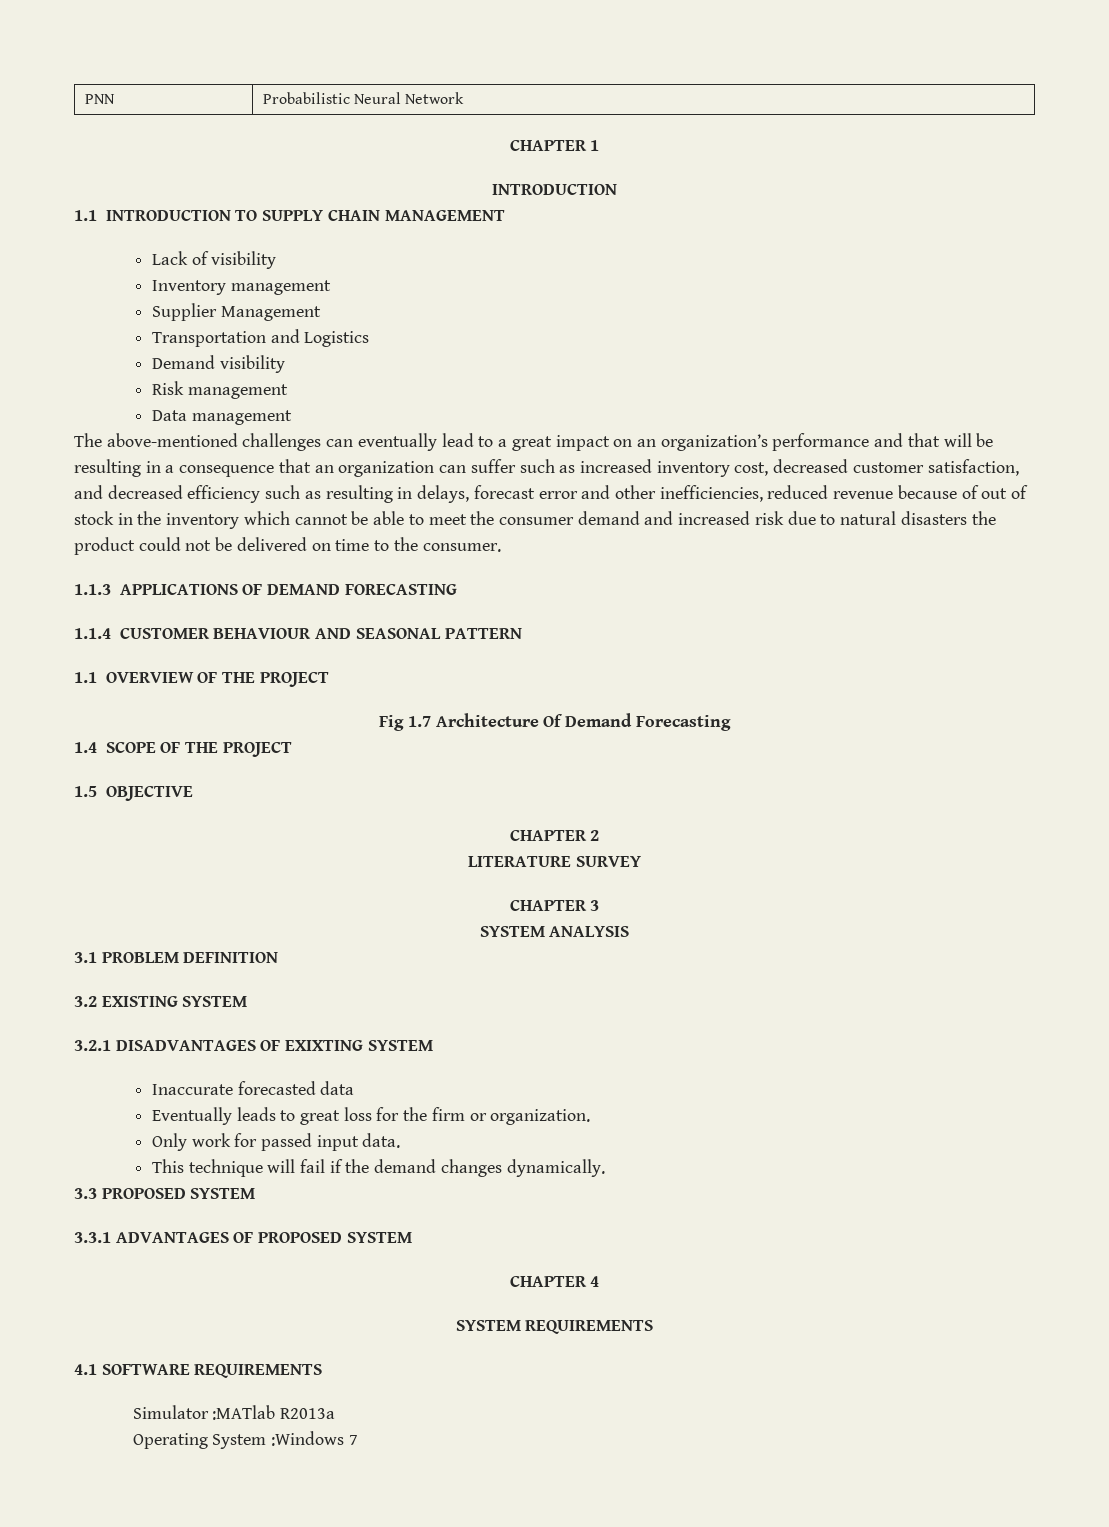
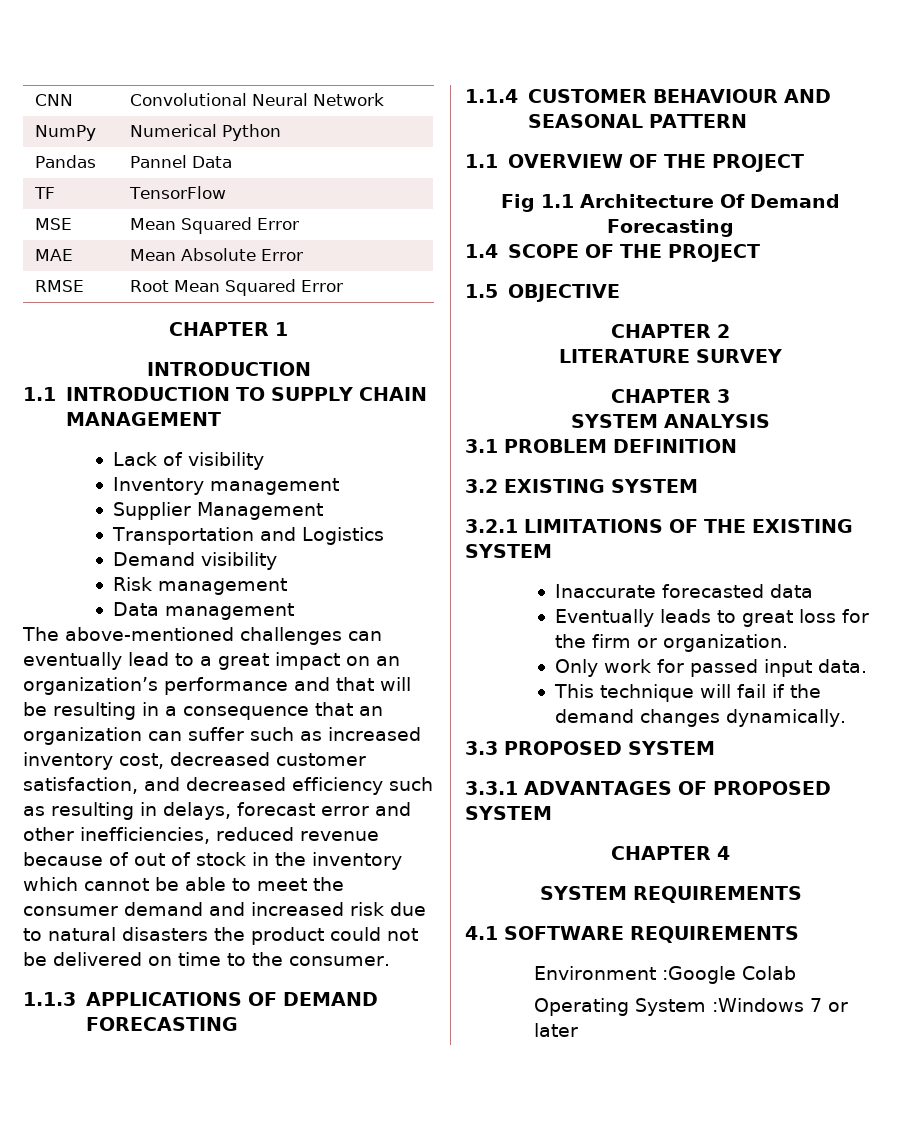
- PNN | Probabilistic Neural Network
+ CNN | Convolutional Neural Network
+ NumPy | Numerical Python
+ Pandas | Pannel Data
+ TF | TensorFlow
+ MSE | Mean Squared Error
+ MAE | Mean Absolute Error
+ RMSE | Root Mean Squared Error
- Fig 1.7 Architecture Of Demand Forecasting
+ Fig 1.1 Architecture Of Demand Forecasting
- 3.2.1 DISADVANTAGES OF EXIXTING SYSTEM
+ 3.2.1 LIMITATIONS OF THE EXISTING SYSTEM
- Simulator :MATlab R2013a
+ Environment :Google Colab
- Operating System :Windows 7
+ Operating System :Windows 7 or later

